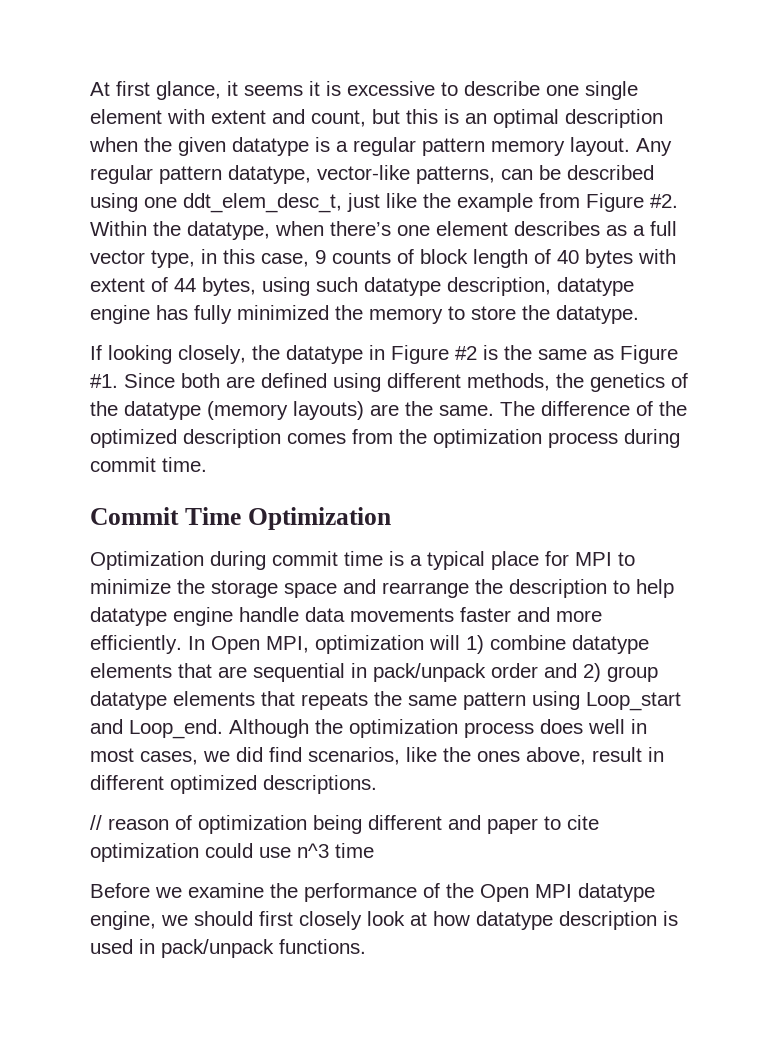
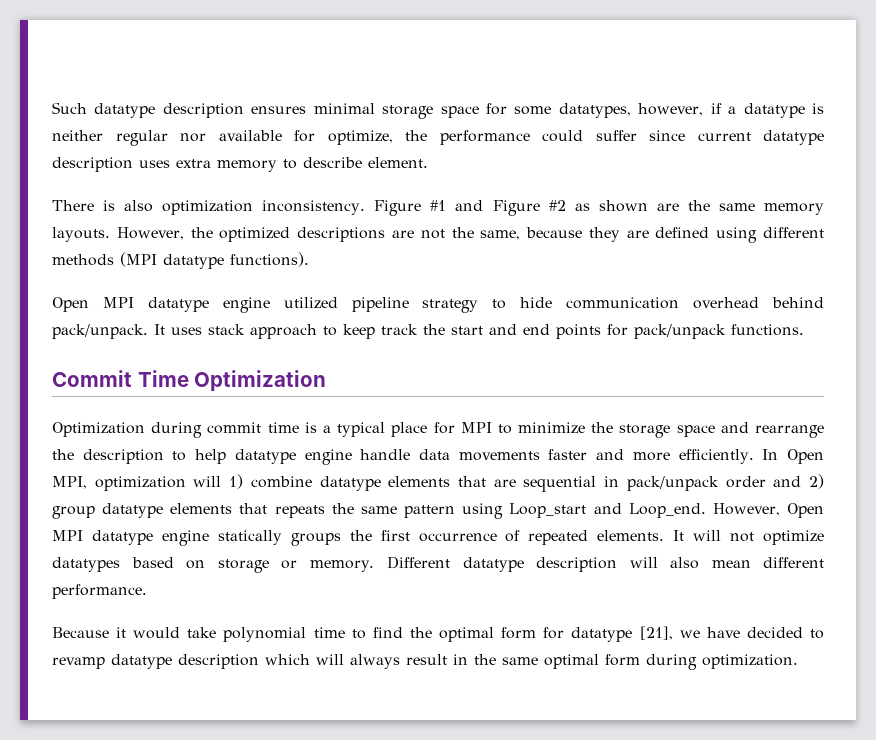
- At first glance, it seems it is excessive to describe one single element with extent and count, but this is an optimal description when the given datatype is a regular pattern memory layout. Any regular pattern datatype, vector-like patterns, can be described using one ddt_elem_desc_t, just like the example from Figure #2. Within the datatype, when there’s one element describes as a full vector type, in this case, 9 counts of block length of 40 bytes with extent of 44 bytes, using such datatype description, datatype engine has fully minimized the memory to store the datatype.
- If looking closely, the datatype in Figure #2 is the same as Figure #1. Since both are defined using different methods, the genetics of the datatype (memory layouts) are the same. The difference of the optimized description comes from the optimization process during commit time.
+ Such datatype description ensures minimal storage space for some datatypes, however, if a datatype is neither regular nor available for optimize, the performance could suffer since current datatype description uses extra memory to describe element.
+ There is also optimization inconsistency. Figure #1 and Figure #2 as shown are the same memory layouts. However, the optimized descriptions are not the same, because they are defined using different methods (MPI datatype functions).
+ Open MPI datatype engine utilized pipeline strategy to hide communication overhead behind pack/unpack. It uses stack approach to keep track the start and end points for pack/unpack functions.
- Although the optimization process does well in most cases, we did find scenarios, like the ones above, result in different optimized descriptions.
- // reason of optimization being different and paper to cite optimization could use n^3 time
- Before we examine the performance of the Open MPI datatype engine, we should first closely look at how datatype description is used in pack/unpack functions.
+ However, Open MPI datatype engine statically groups the first occurrence of repeated elements. It will not optimize datatypes based on storage or memory. Different datatype description will also mean different performance.
+ Because it would take polynomial time to find the optimal form for datatype [21], we have decided to revamp datatype description which will always result in the same optimal form during optimization.

